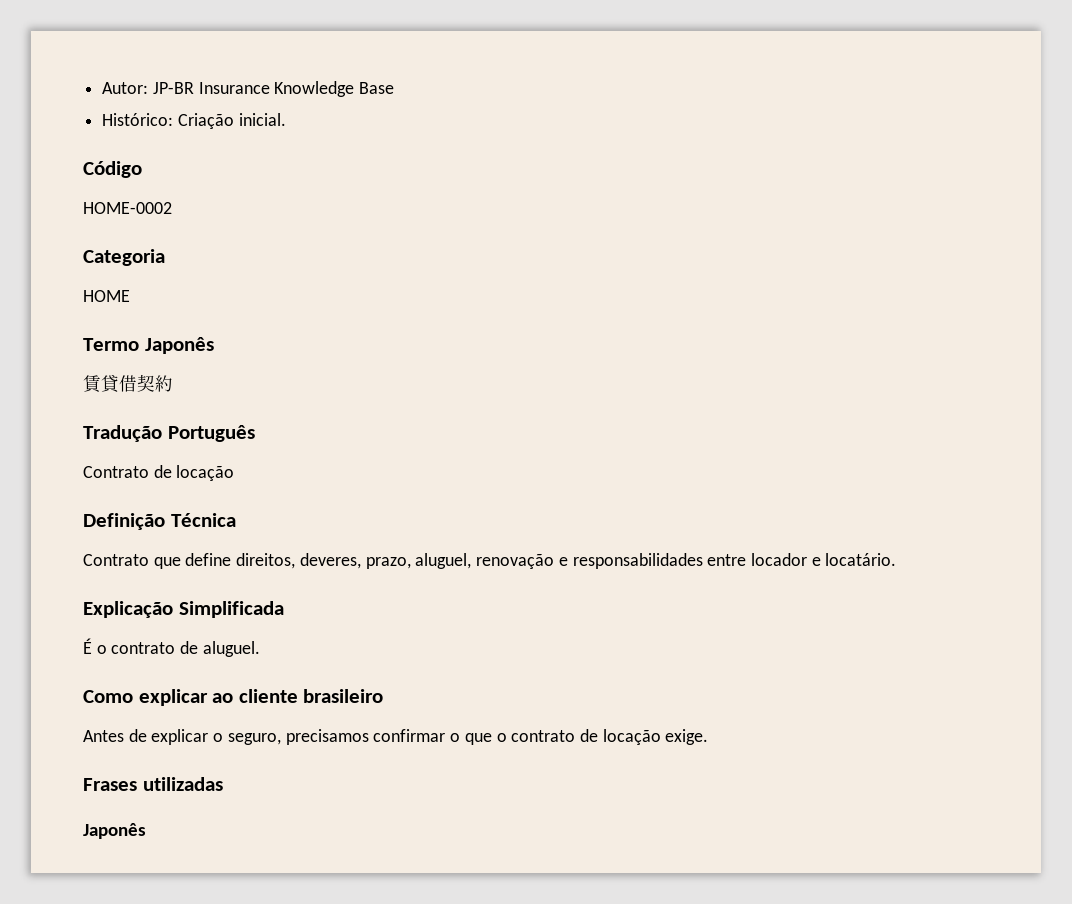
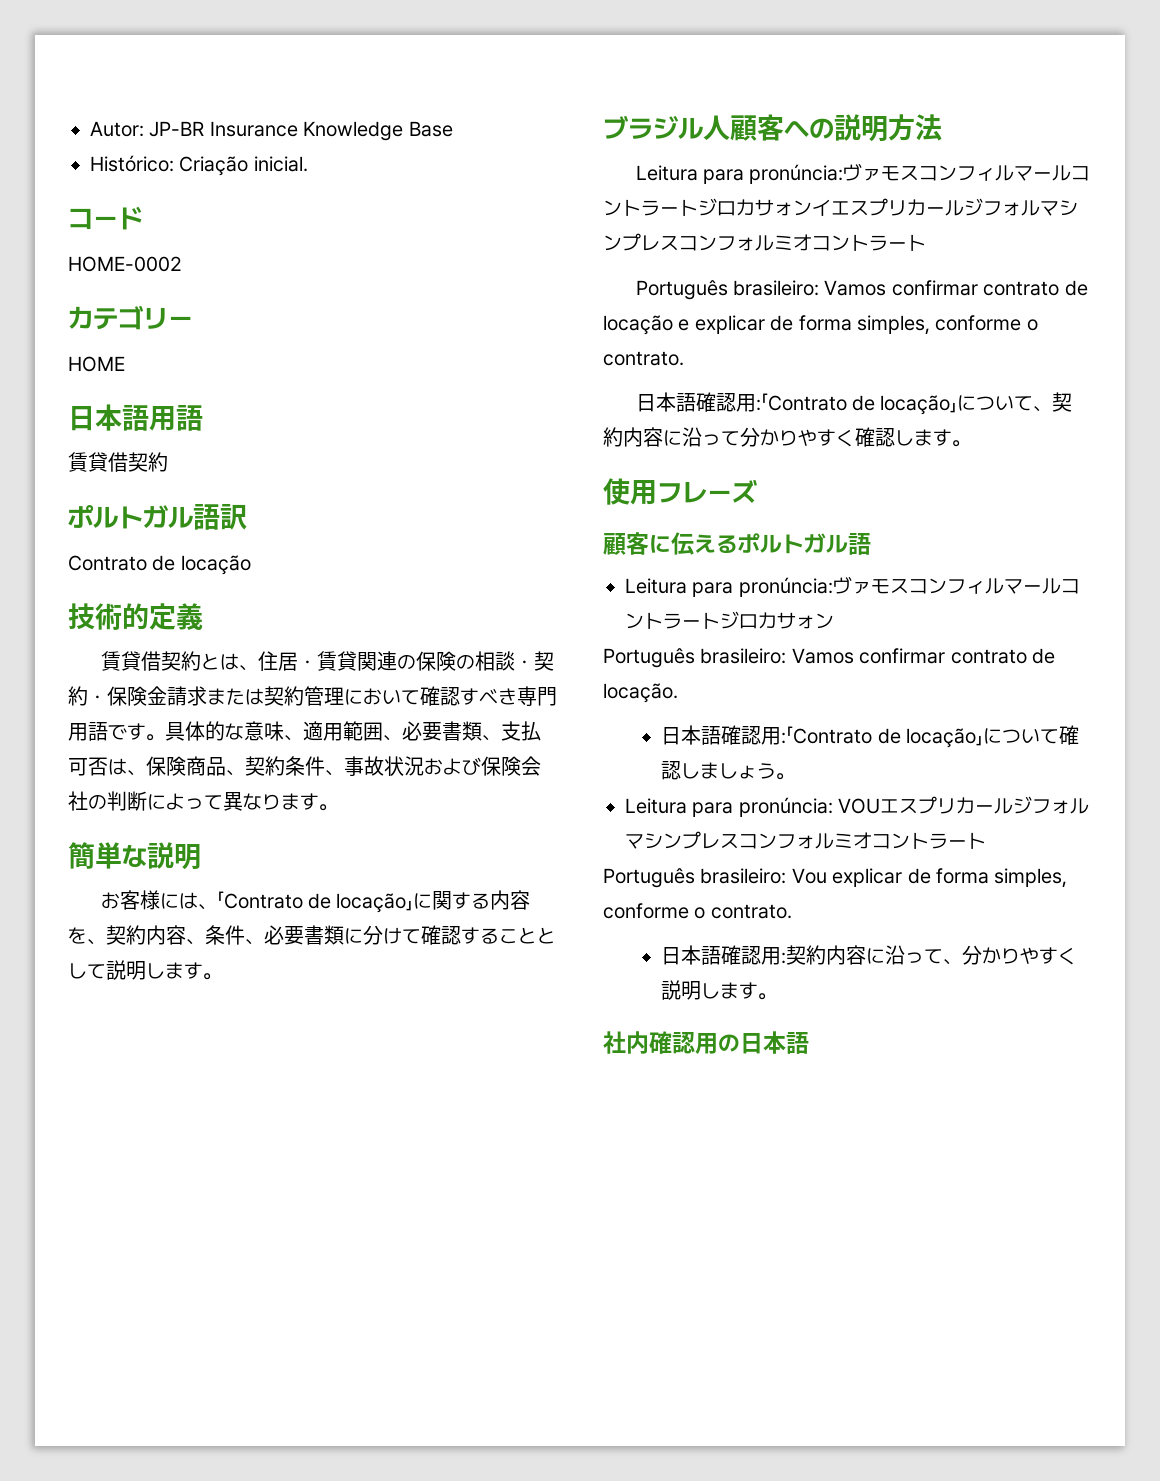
- Código
+ コード
- Categoria
+ カテゴリー
- Termo Japonês
+ 日本語用語
- Tradução Português
+ ポルトガル語訳
- Definição Técnica
- Contrato que define direitos, deveres, prazo, aluguel, renovação e responsabilidades entre locador e locatário.
- Explicação Simplificada
- É o contrato de aluguel.
- Como explicar ao cliente brasileiro
- Antes de explicar o seguro, precisamos confirmar o que o contrato de locação exige.
- Frases utilizadas
- Japonês
+ 技術的定義
+ 賃貸借契約とは、住居・賃貸関連の保険の相談・契約・保険金請求または契約管理において確認すべき専門用語です。具体的な意味、適用範囲、必要書類、支払可否は、保険商品、契約条件、事故状況および保険会社の判断によって異なります。
+ 簡単な説明
+ お客様には、「Contrato de locação」に関する内容を、契約内容、条件、必要書類に分けて確認することとして説明します。
+ ブラジル人顧客への説明方法
+ Leitura para pronúncia:ヴァモスコンフィルマールコントラートジロカサォンイエスプリカールジフォルマシンプレスコンフォルミオコントラート
+ Português brasileiro: Vamos confirmar contrato de locação e explicar de forma simples, conforme o contrato.
+ 日本語確認用:「Contrato de locação」について、契約内容に沿って分かりやすく確認します。
+ 使用フレーズ
+ 顧客に伝えるポルトガル語
+ Leitura para pronúncia:ヴァモスコンフィルマールコントラートジロカサォン
+ Português brasileiro: Vamos confirmar contrato de locação.
+ 日本語確認用:「Contrato de locação」について確認しましょう。
+ Leitura para pronúncia: VOUエスプリカールジフォルマシンプレスコンフォルミオコントラート
+ Português brasileiro: Vou explicar de forma simples, conforme o contrato.
+ 日本語確認用:契約内容に沿って、分かりやすく説明します。
+ 社内確認用の日本語

